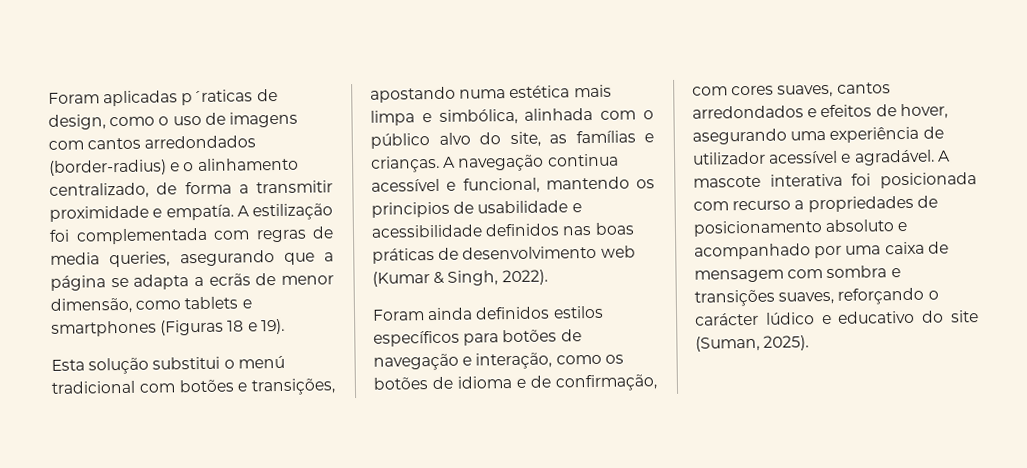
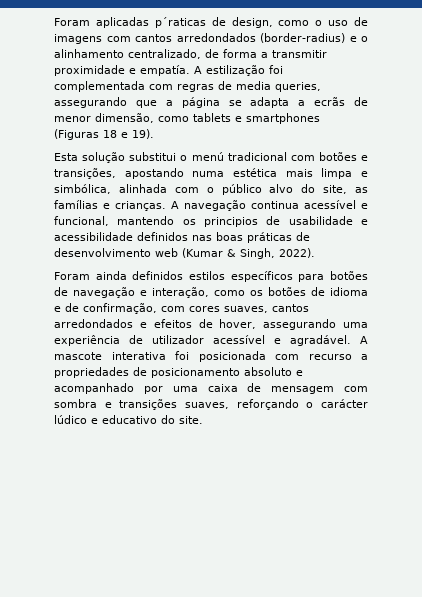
- A estilização foi complementada com regras de media queries, asegurando que a página se adapta a ecrãs de menor dimensão, como tablets e smartphones (Figuras 18 e 19).
+ A estilização foi complementada com regras de media queries, assegurando que a página se adapta a ecrãs de menor dimensão, como tablets e smartphones (Figuras 18 e 19).
- Foram ainda definidos estilos específicos para botões de navegação e interação, como os botões de idioma e de confirmação, com cores suaves, cantos arredondados e efeitos de hover, asegurando uma experiência de utilizador acessível e agradável.
+ Foram ainda definidos estilos específicos para botões de navegação e interação, como os botões de idioma e de confirmação, com cores suaves, cantos arredondados e efeitos de hover, assegurando uma experiência de utilizador acessível e agradável.
- A mascote interativa foi posicionada com recurso a propriedades de posicionamento absoluto e acompanhado por uma caixa de mensagem com sombra e transições suaves, reforçando o carácter lúdico e educativo do site (Suman, 2025).
+ A mascote interativa foi posicionada com recurso a propriedades de posicionamento absoluto e acompanhado por uma caixa de mensagem com sombra e transições suaves, reforçando o carácter lúdico e educativo do site.

